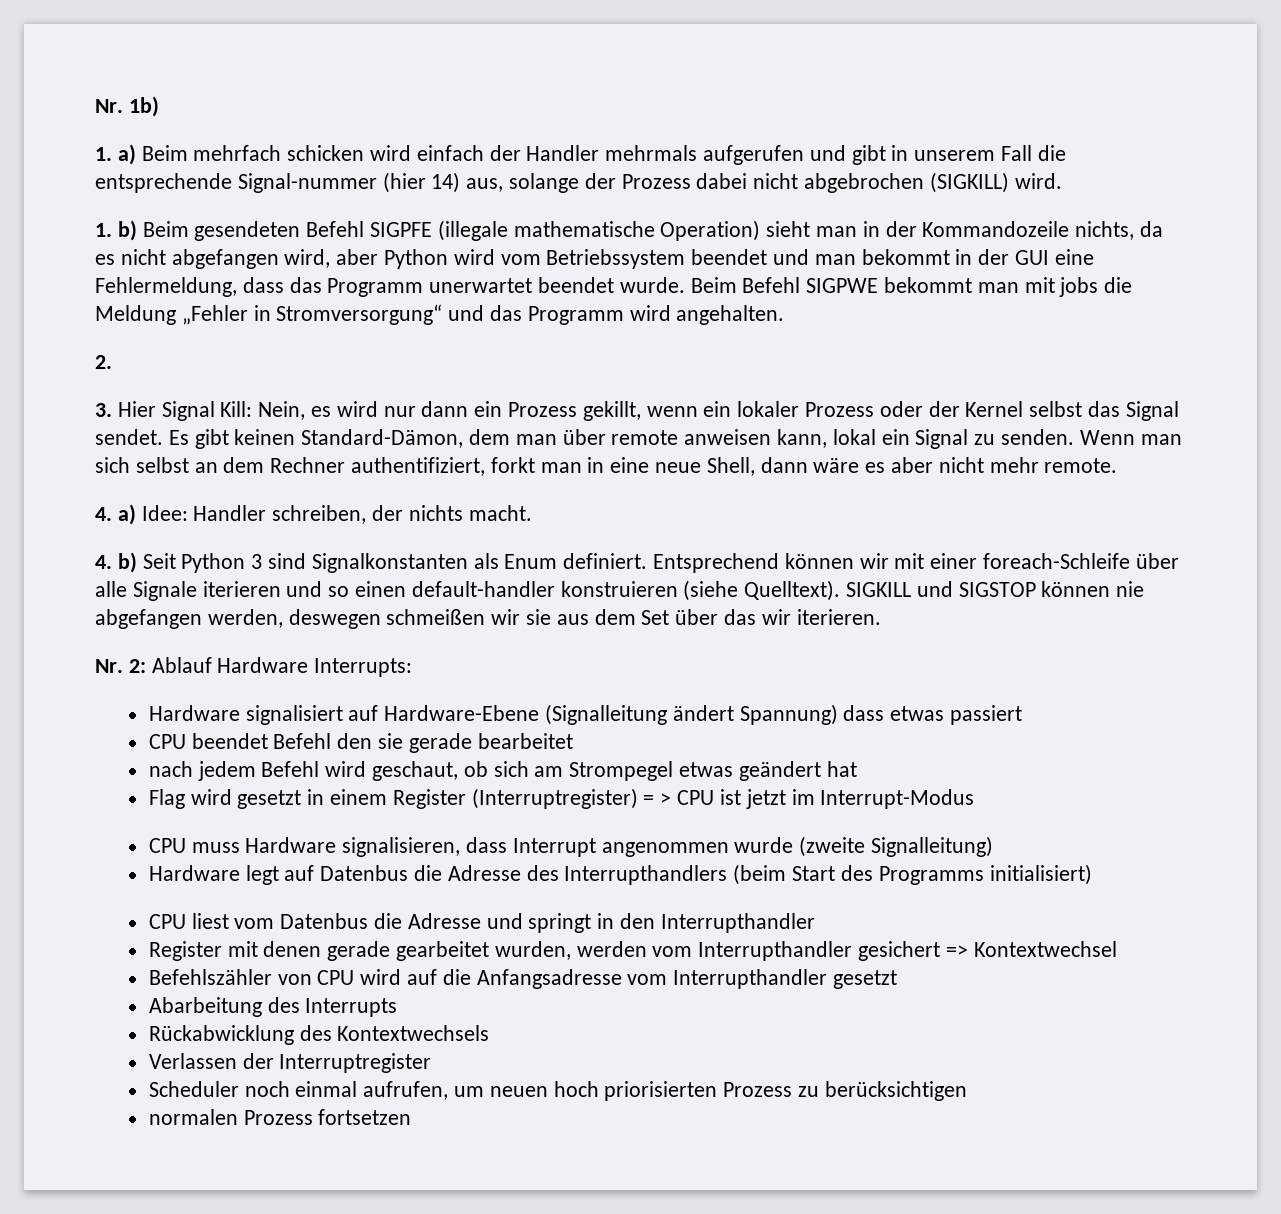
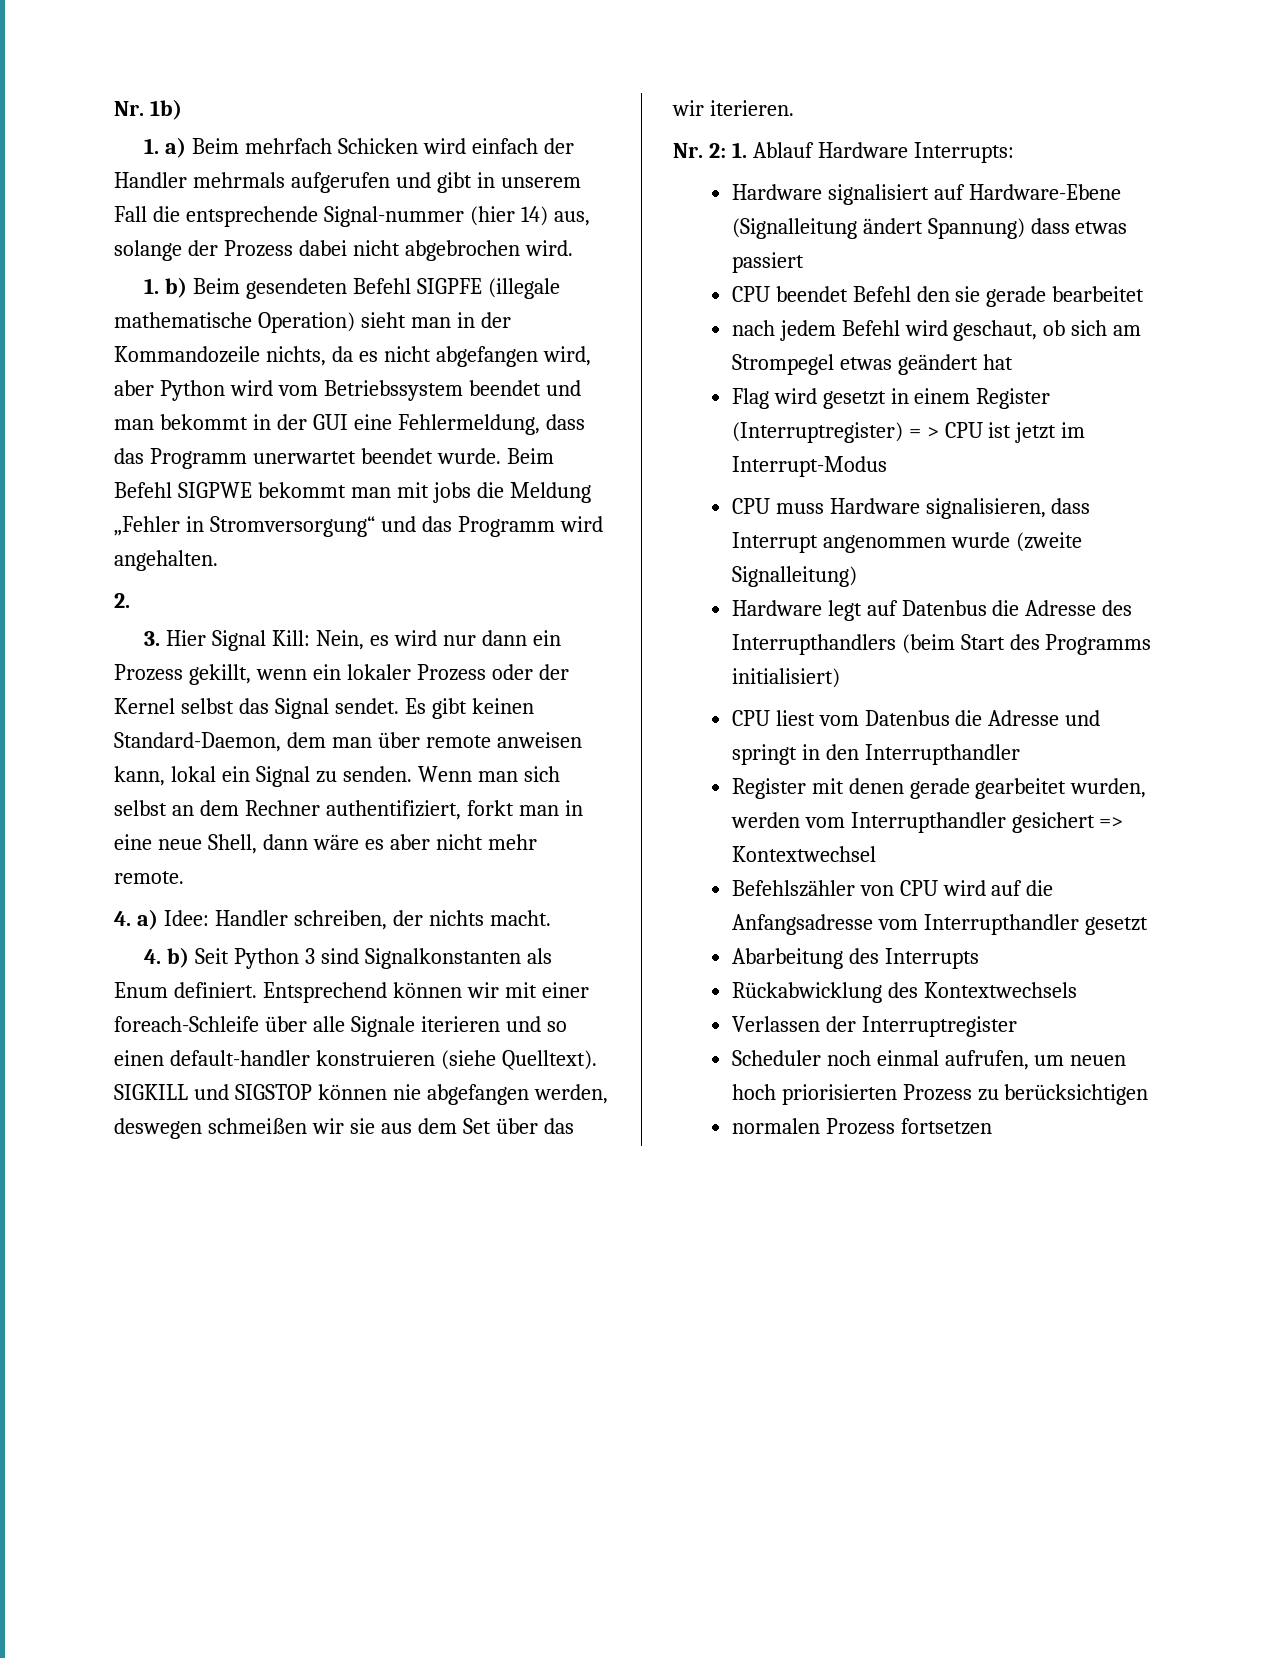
- 1. a) Beim mehrfach schicken wird einfach der Handler mehrmals aufgerufen und gibt in unserem Fall die entsprechende Signal-nummer (hier 14) aus, solange der Prozess dabei nicht abgebrochen (SIGKILL) wird.
+ 1. a) Beim mehrfach Schicken wird einfach der Handler mehrmals aufgerufen und gibt in unserem Fall die entsprechende Signal-nummer (hier 14) aus, solange der Prozess dabei nicht abgebrochen wird.
- Es gibt keinen Standard-Dämon, dem man über remote anweisen kann, lokal ein Signal zu senden.
+ Es gibt keinen Standard-Daemon, dem man über remote anweisen kann, lokal ein Signal zu senden.
- Nr. 2: Ablauf Hardware Interrupts:
+ Nr. 2: 1. Ablauf Hardware Interrupts:

